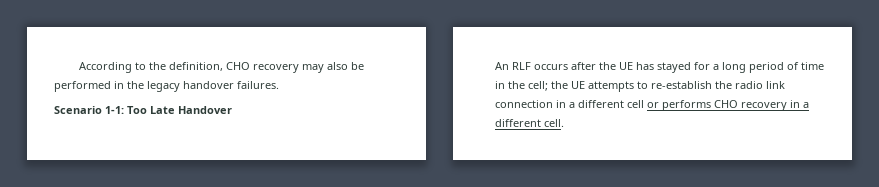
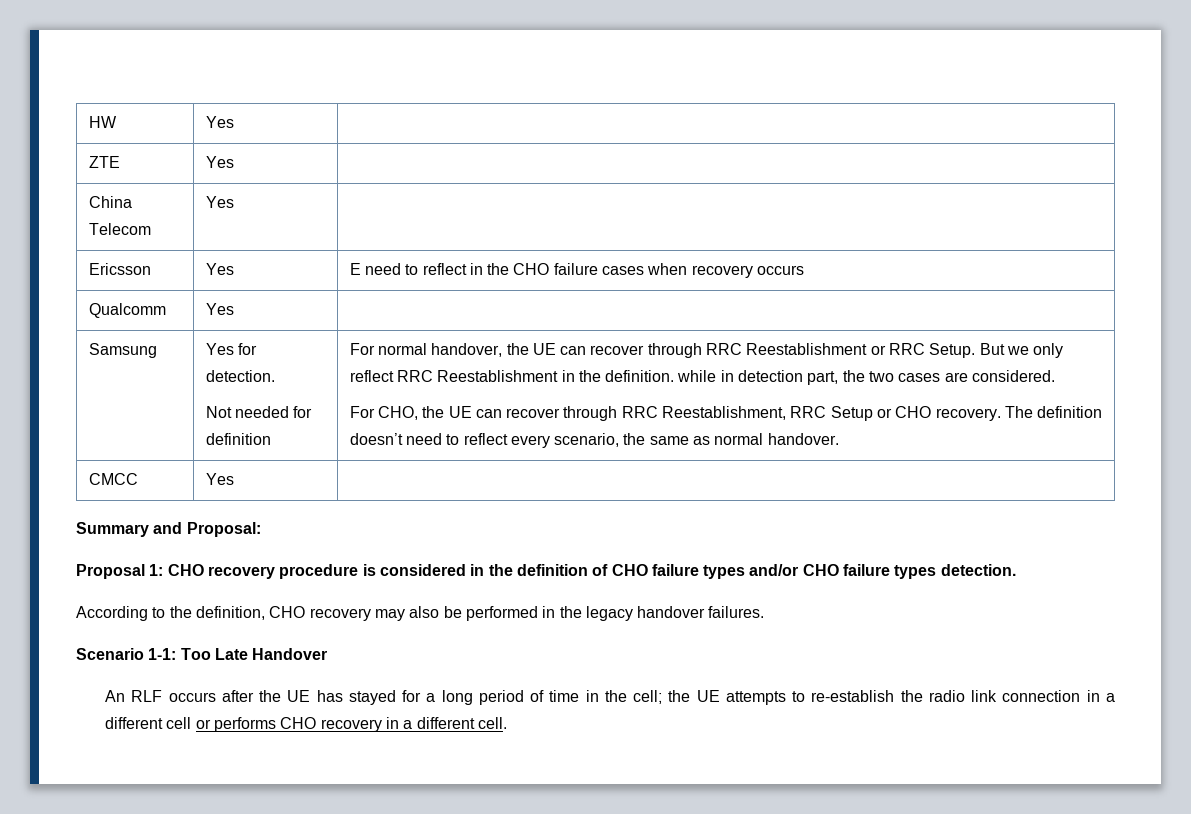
+ HW | Yes |
+ ZTE | Yes |
+ China Telecom | Yes |
+ Ericsson | Yes | E need to reflect in the CHO failure cases when recovery occurs
+ Qualcomm | Yes |
+ Samsung | Yes for detection.
+ Not needed for definition | For normal handover, the UE can recover through RRC Reestablishment or RRC Setup. But we only reflect RRC Reestablishment in the definition. while in detection part, the two cases are considered.
+ For CHO, the UE can recover through RRC Reestablishment, RRC Setup or CHO recovery. The definition doesn’t need to reflect every scenario, the same as normal handover.
+ CMCC | Yes |
+ Summary and Proposal:
+ Proposal 1: CHO recovery procedure is considered in the definition of CHO failure types and/or CHO failure types detection.

